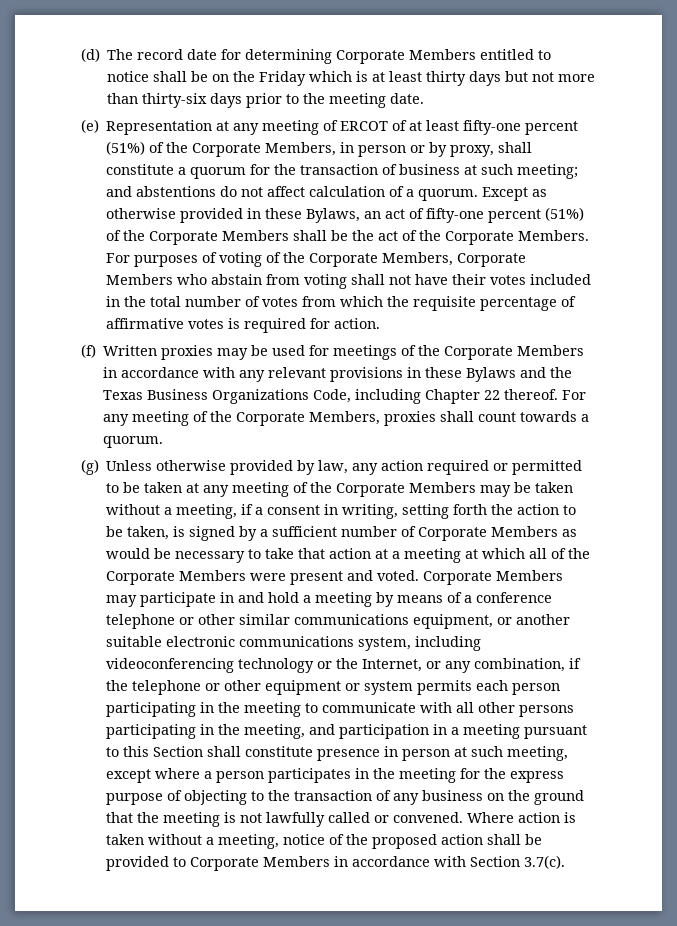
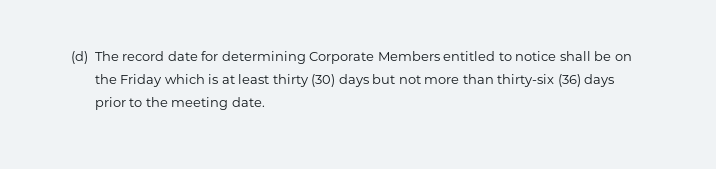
- (d) The record date for determining Corporate Members entitled to notice shall be on the Friday which is at least thirty days but not more than thirty-six days prior to the meeting date.
+ (d) The record date for determining Corporate Members entitled to notice shall be on the Friday which is at least thirty (30) days but not more than thirty-six (36) days prior to the meeting date.
- (e) Representation at any meeting of ERCOT of at least fifty-one percent (51%) of the Corporate Members, in person or by proxy, shall constitute a quorum for the transaction of business at such meeting; and abstentions do not affect calculation of a quorum. Except as otherwise provided in these Bylaws, an act of fifty-one percent (51%) of the Corporate Members shall be the act of the Corporate Members. For purposes of voting of the Corporate Members, Corporate Members who abstain from voting shall not have their votes included in the total number of votes from which the requisite percentage of affirmative votes is required for action.
- (f) Written proxies may be used for meetings of the Corporate Members in accordance with any relevant provisions in these Bylaws and the Texas Business Organizations Code, including Chapter 22 thereof. For any meeting of the Corporate Members, proxies shall count towards a quorum.
- (g) Unless otherwise provided by law, any action required or permitted to be taken at any meeting of the Corporate Members may be taken without a meeting, if a consent in writing, setting forth the action to be taken, is signed by a sufficient number of Corporate Members as would be necessary to take that action at a meeting at which all of the Corporate Members were present and voted. Corporate Members may participate in and hold a meeting by means of a conference telephone or other similar communications equipment, or another suitable electronic communications system, including videoconferencing technology or the Internet, or any combination, if the telephone or other equipment or system permits each person participating in the meeting to communicate with all other persons participating in the meeting, and participation in a meeting pursuant to this Section shall constitute presence in person at such meeting, except where a person participates in the meeting for the express purpose of objecting to the transaction of any business on the ground that the meeting is not lawfully called or convened. Where action is taken without a meeting, notice of the proposed action shall be provided to Corporate Members in accordance with Section 3.7(c).

